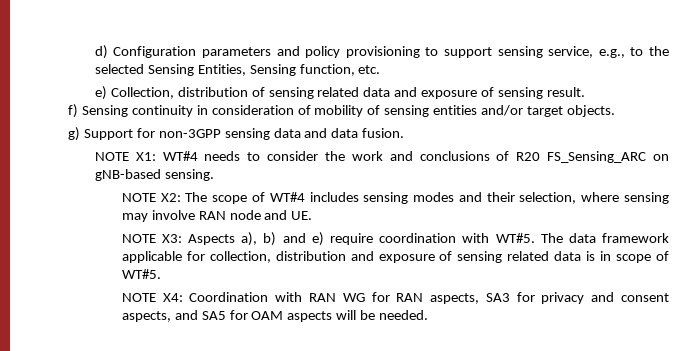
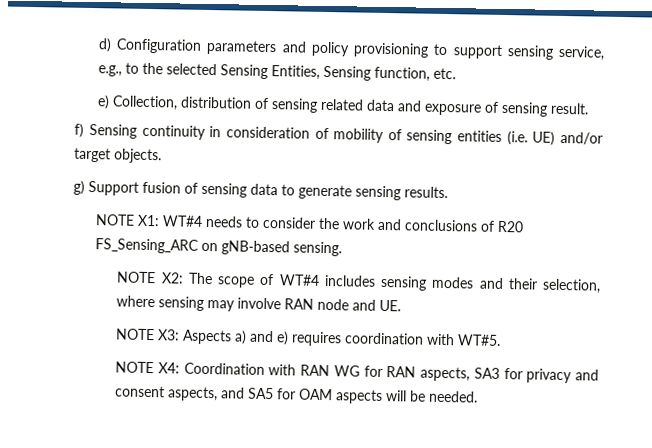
- f) Sensing continuity in consideration of mobility of sensing entities and/or target objects.
+ f) Sensing continuity in consideration of mobility of sensing entities (i.e. UE) and/or target objects.
- g) Support for non-3GPP sensing data and data fusion.
+ g) Support fusion of sensing data to generate sensing results.
- NOTE X3: Aspects a), b) and e) require coordination with WT#5. The data framework applicable for collection, distribution and exposure of sensing related data is in scope of WT#5.
+ NOTE X3: Aspects a) and e) requires coordination with WT#5.

